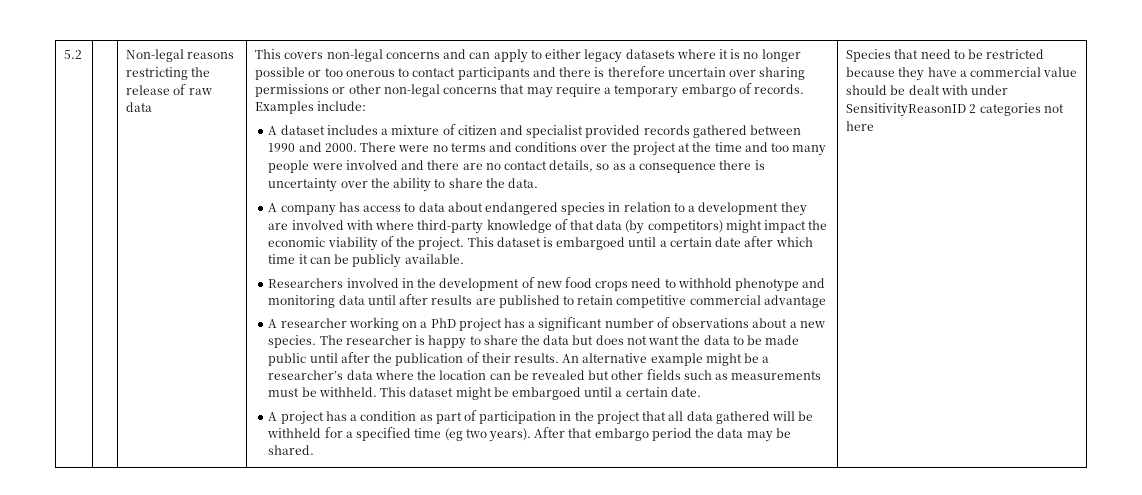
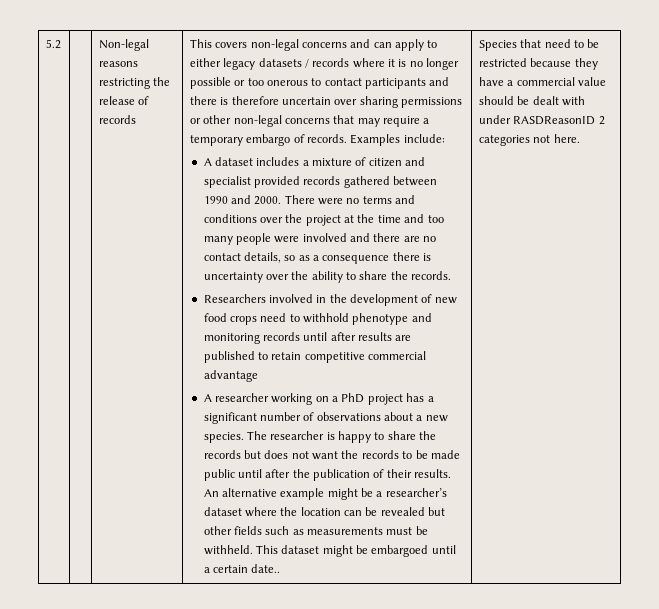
- Non-legal reasons restricting the release of raw data
+ Non-legal reasons restricting the release of records
- This covers non-legal concerns and can apply to either legacy datasets where it is no longer possible or too onerous to contact participants and there is therefore uncertain over sharing permissions or other non-legal concerns that may require a temporary embargo of records.
+ This covers non-legal concerns and can apply to either legacy datasets / records where it is no longer possible or too onerous to contact participants and there is therefore uncertain over sharing permissions or other non-legal concerns that may require a temporary embargo of records.
- There were no terms and conditions over the project at the time and too many people were involved and there are no contact details, so as a consequence there is uncertainty over the ability to share the data.
- A company has access to data about endangered species in relation to a development they are involved with where third-party knowledge of that data (by competitors) might impact the economic viability of the project. This dataset is embargoed until a certain date after which time it can be publicly available.
+ There were no terms and conditions over the project at the time and too many people were involved and there are no contact details, so as a consequence there is uncertainty over the ability to share the records.
- Researchers involved in the development of new food crops need to withhold phenotype and monitoring data until after results are published to retain competitive commercial advantage
+ Researchers involved in the development of new food crops need to withhold phenotype and monitoring records until after results are published to retain competitive commercial advantage
- The researcher is happy to share the data but does not want the data to be made public until after the publication of their results.
+ The researcher is happy to share the records but does not want the records to be made public until after the publication of their results.
- An alternative example might be a researcher’s data where the location can be revealed but other fields such as measurements must be withheld.
+ An alternative example might be a researcher’s dataset where the location can be revealed but other fields such as measurements must be withheld.
- This dataset might be embargoed until a certain date.
- A project has a condition as part of participation in the project that all data gathered will be withheld for a specified time (eg two years). After that embargo period the data may be shared.
+ This dataset might be embargoed until a certain date..
- Species that need to be restricted because they have a commercial value should be dealt with under SensitivityReasonID 2 categories not here
+ Species that need to be restricted because they have a commercial value should be dealt with under RASDReasonID 2 categories not here.

